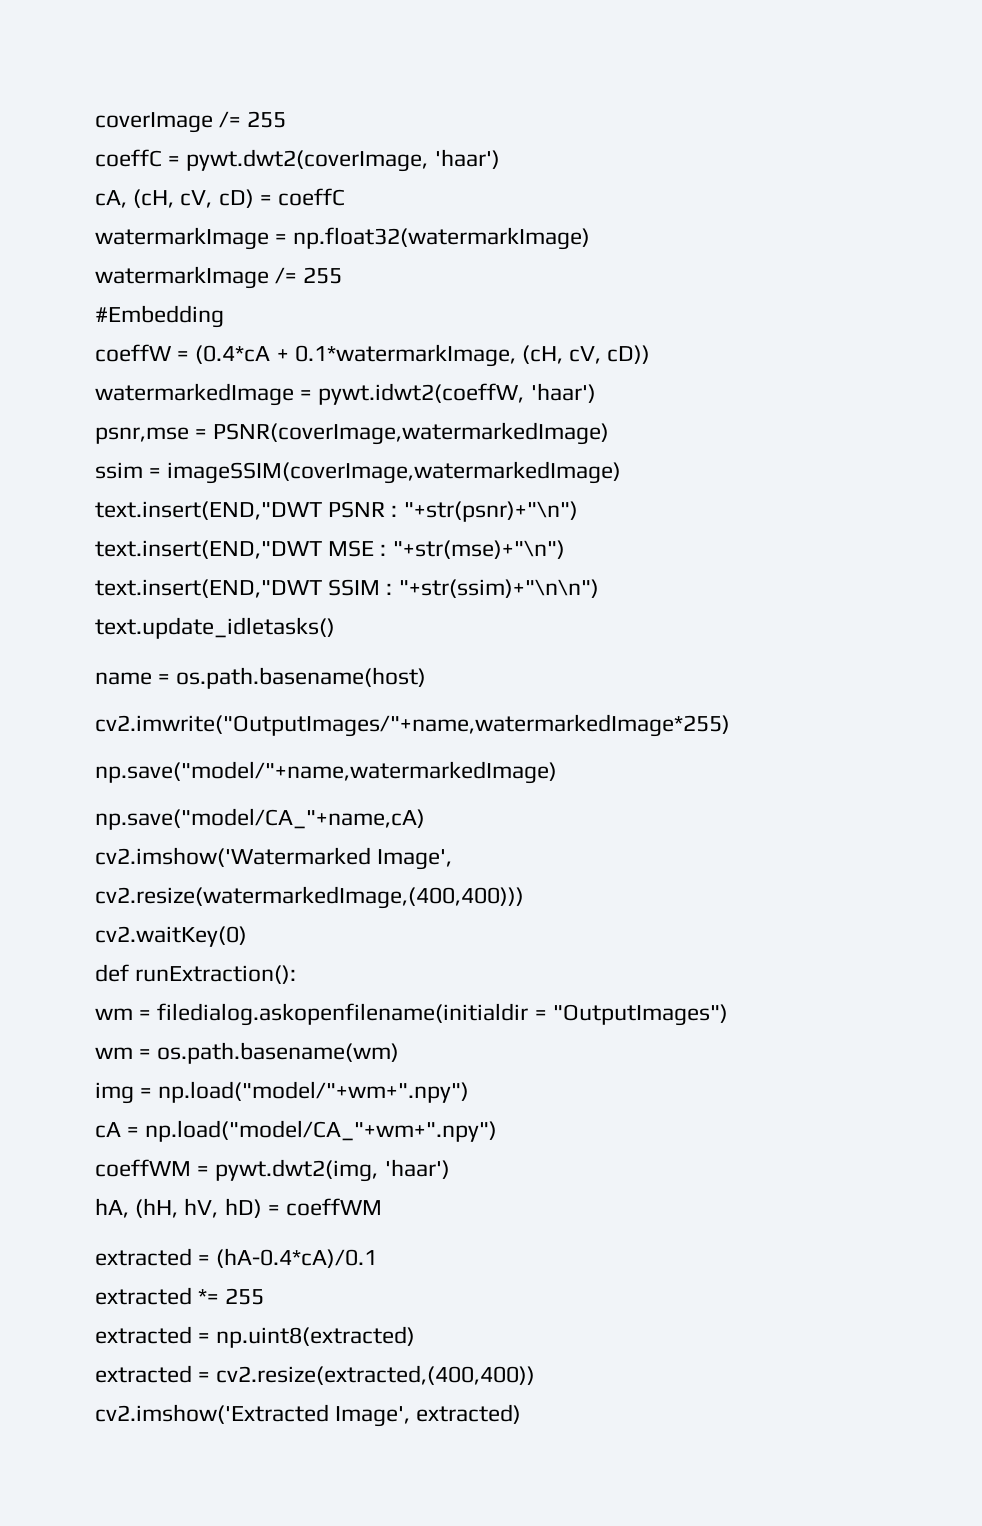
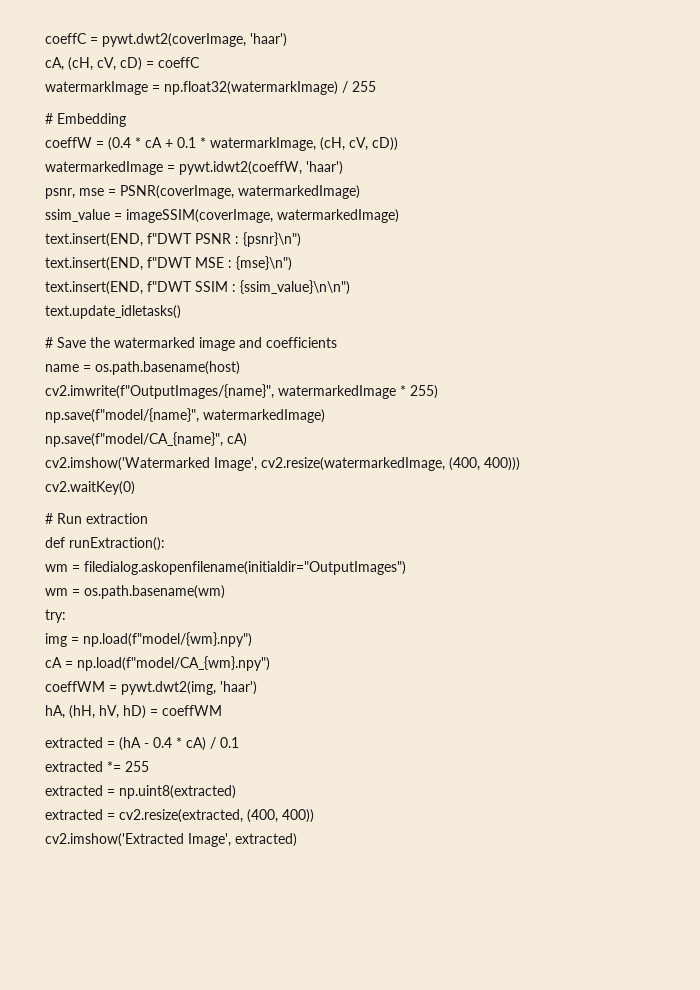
- coverImage /= 255
- watermarkImage = np.float32(watermarkImage)
- watermarkImage /= 255
- #Embedding
+ watermarkImage = np.float32(watermarkImage) / 255
+ # Embedding
- coeffW = (0.4*cA + 0.1*watermarkImage, (cH, cV, cD))
+ coeffW = (0.4 * cA + 0.1 * watermarkImage, (cH, cV, cD))
- psnr,mse = PSNR(coverImage,watermarkedImage)
- ssim = imageSSIM(coverImage,watermarkedImage)
- text.insert(END,"DWT PSNR : "+str(psnr)+"\n")
- text.insert(END,"DWT MSE : "+str(mse)+"\n")
- text.insert(END,"DWT SSIM : "+str(ssim)+"\n\n")
+ psnr, mse = PSNR(coverImage, watermarkedImage)
+ ssim_value = imageSSIM(coverImage, watermarkedImage)
+ text.insert(END, f"DWT PSNR : {psnr}\n")
+ text.insert(END, f"DWT MSE : {mse}\n")
+ text.insert(END, f"DWT SSIM : {ssim_value}\n\n")
+ # Save the watermarked image and coefficients
  name = os.path.basename(host)
- cv2.imwrite("OutputImages/"+name,watermarkedImage*255)
- np.save("model/"+name,watermarkedImage)
- np.save("model/CA_"+name,cA)
- cv2.imshow('Watermarked Image', cv2.resize(watermarkedImage,(400,400)))
+ cv2.imwrite(f"OutputImages/{name}", watermarkedImage * 255)
+ np.save(f"model/{name}", watermarkedImage)
+ np.save(f"model/CA_{name}", cA)
+ cv2.imshow('Watermarked Image', cv2.resize(watermarkedImage, (400, 400)))
  cv2.waitKey(0)
+ # Run extraction
- wm = filedialog.askopenfilename(initialdir = "OutputImages")
+ wm = filedialog.askopenfilename(initialdir="OutputImages")
+ try:
- img = np.load("model/"+wm+".npy")
+ img = np.load(f"model/{wm}.npy")
- cA = np.load("model/CA_"+wm+".npy")
+ cA = np.load(f"model/CA_{wm}.npy")
- extracted = (hA-0.4*cA)/0.1
+ extracted = (hA - 0.4 * cA) / 0.1
- extracted = cv2.resize(extracted,(400,400))
+ extracted = cv2.resize(extracted, (400, 400))

